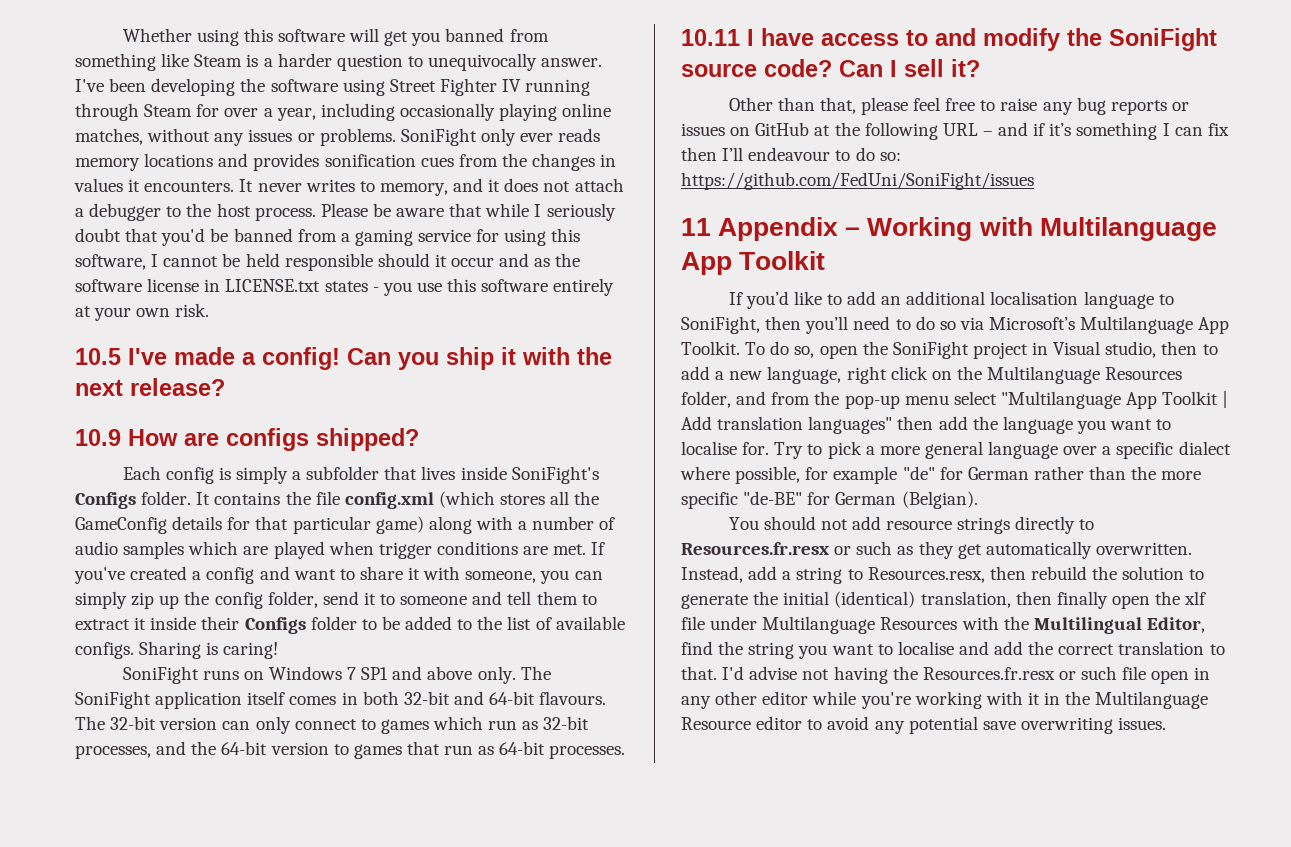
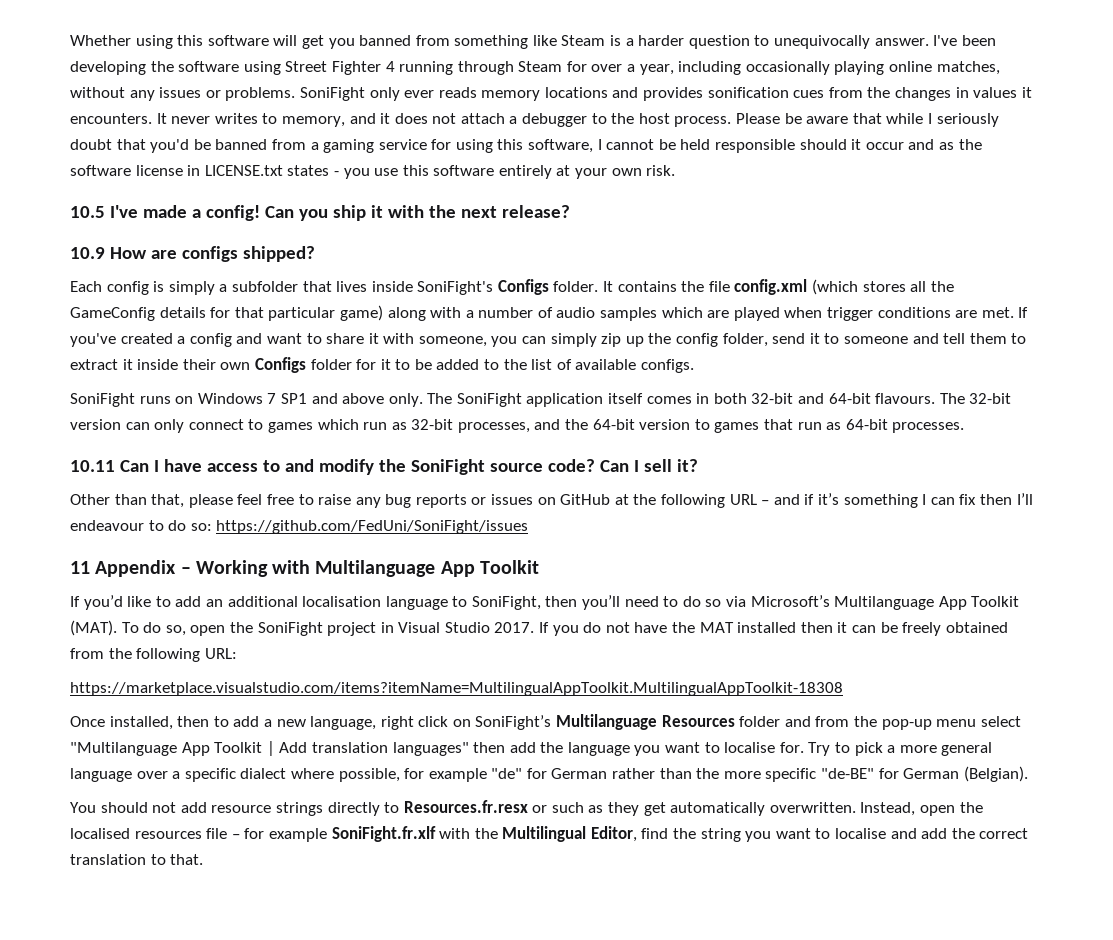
- I've been developing the software using Street Fighter IV running through Steam for over a year, including occasionally playing online matches, without any issues or problems.
+ I've been developing the software using Street Fighter 4 running through Steam for over a year, including occasionally playing online matches, without any issues or problems.
- If you've created a config and want to share it with someone, you can simply zip up the config folder, send it to someone and tell them to extract it inside their Configs folder to be added to the list of available configs. Sharing is caring!
+ If you've created a config and want to share it with someone, you can simply zip up the config folder, send it to someone and tell them to extract it inside their own Configs folder for it to be added to the list of available configs.
- 10.11 I have access to and modify the SoniFight source code?
+ 10.11 Can I have access to and modify the SoniFight source code?
- If you’d like to add an additional localisation language to SoniFight, then you’ll need to do so via Microsoft’s Multilanguage App Toolkit.
+ If you’d like to add an additional localisation language to SoniFight, then you’ll need to do so via Microsoft’s Multilanguage App Toolkit (MAT).
- To do so, open the SoniFight project in Visual studio, then to add a new language, right click on the Multilanguage Resources folder, and from the pop-up menu select "Multilanguage App Toolkit | Add translation languages" then add the language you want to localise for.
+ To do so, open the SoniFight project in Visual Studio 2017. If you do not have the MAT installed then it can be freely obtained from the following URL:
+ https://marketplace.visualstudio.com/items?itemName=MultilingualAppToolkit.MultilingualAppToolkit-18308
+ Once installed, then to add a new language, right click on SoniFight’s Multilanguage Resources folder and from the pop-up menu select "Multilanguage App Toolkit | Add translation languages" then add the language you want to localise for.
- Instead, add a string to Resources.resx, then rebuild the solution to generate the initial (identical) translation, then finally open the xlf file under Multilanguage Resources with the Multilingual Editor, find the string you want to localise and add the correct translation to that. I'd advise not having the Resources.fr.resx or such file open in any other editor while you're working with it in the Multilanguage Resource editor to avoid any potential save overwriting issues.
+ Instead, open the localised resources file – for example SoniFight.fr.xlf with the Multilingual Editor, find the string you want to localise and add the correct translation to that.

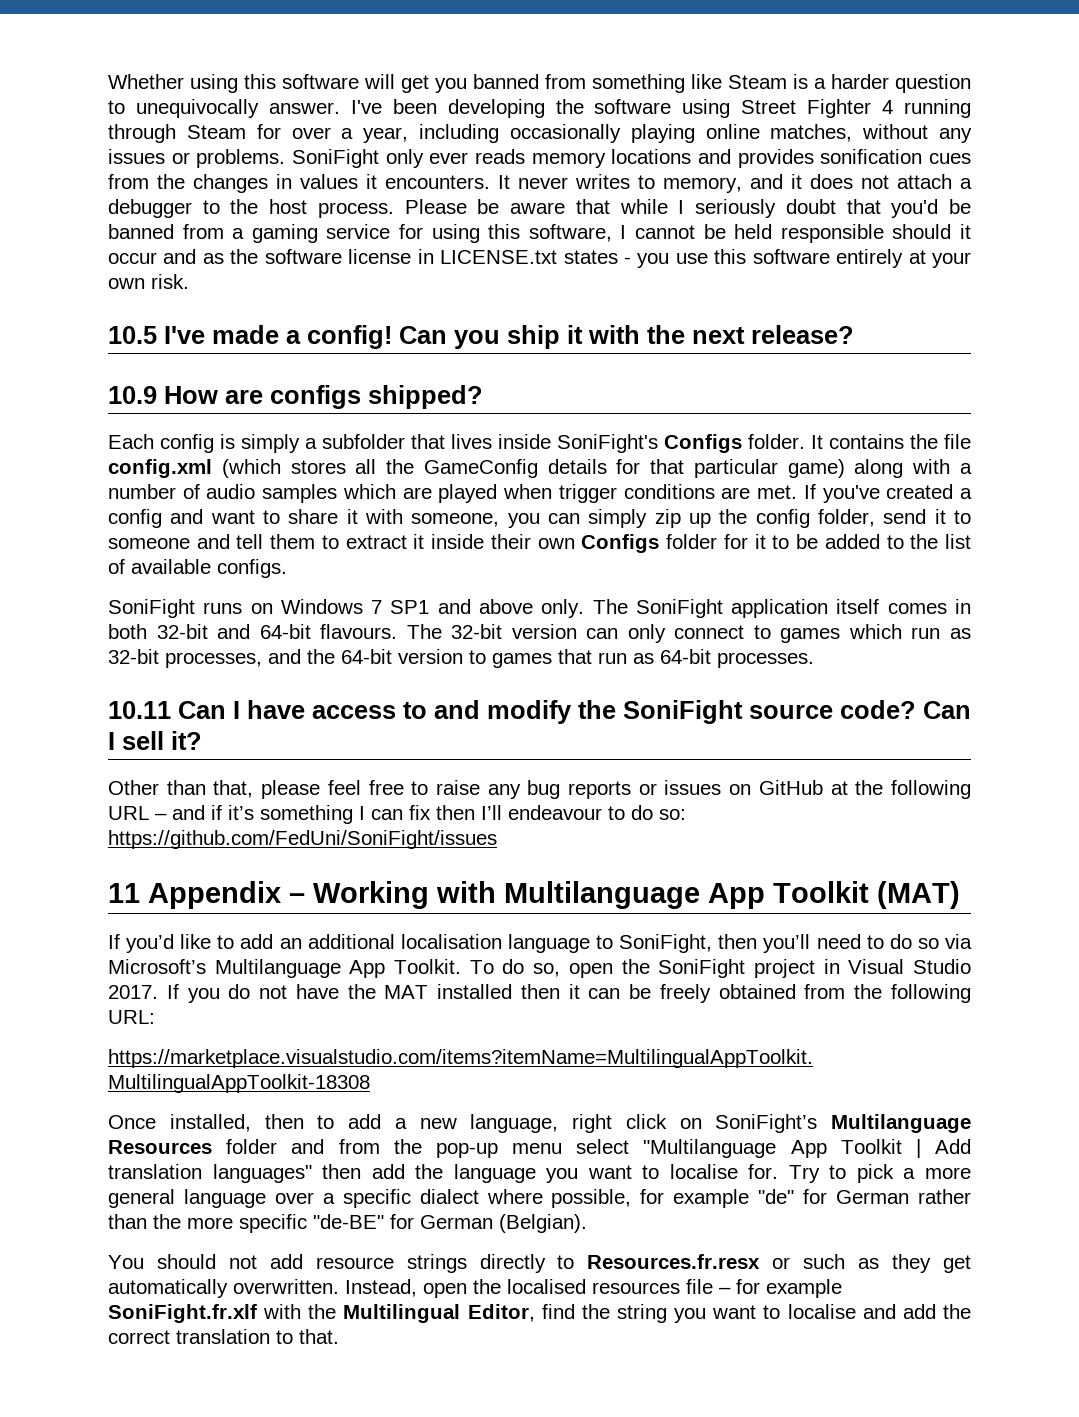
- 11 Appendix – Working with Multilanguage App Toolkit
+ 11 Appendix – Working with Multilanguage App Toolkit (MAT)
- If you’d like to add an additional localisation language to SoniFight, then you’ll need to do so via Microsoft’s Multilanguage App Toolkit (MAT).
+ If you’d like to add an additional localisation language to SoniFight, then you’ll need to do so via Microsoft’s Multilanguage App Toolkit.

